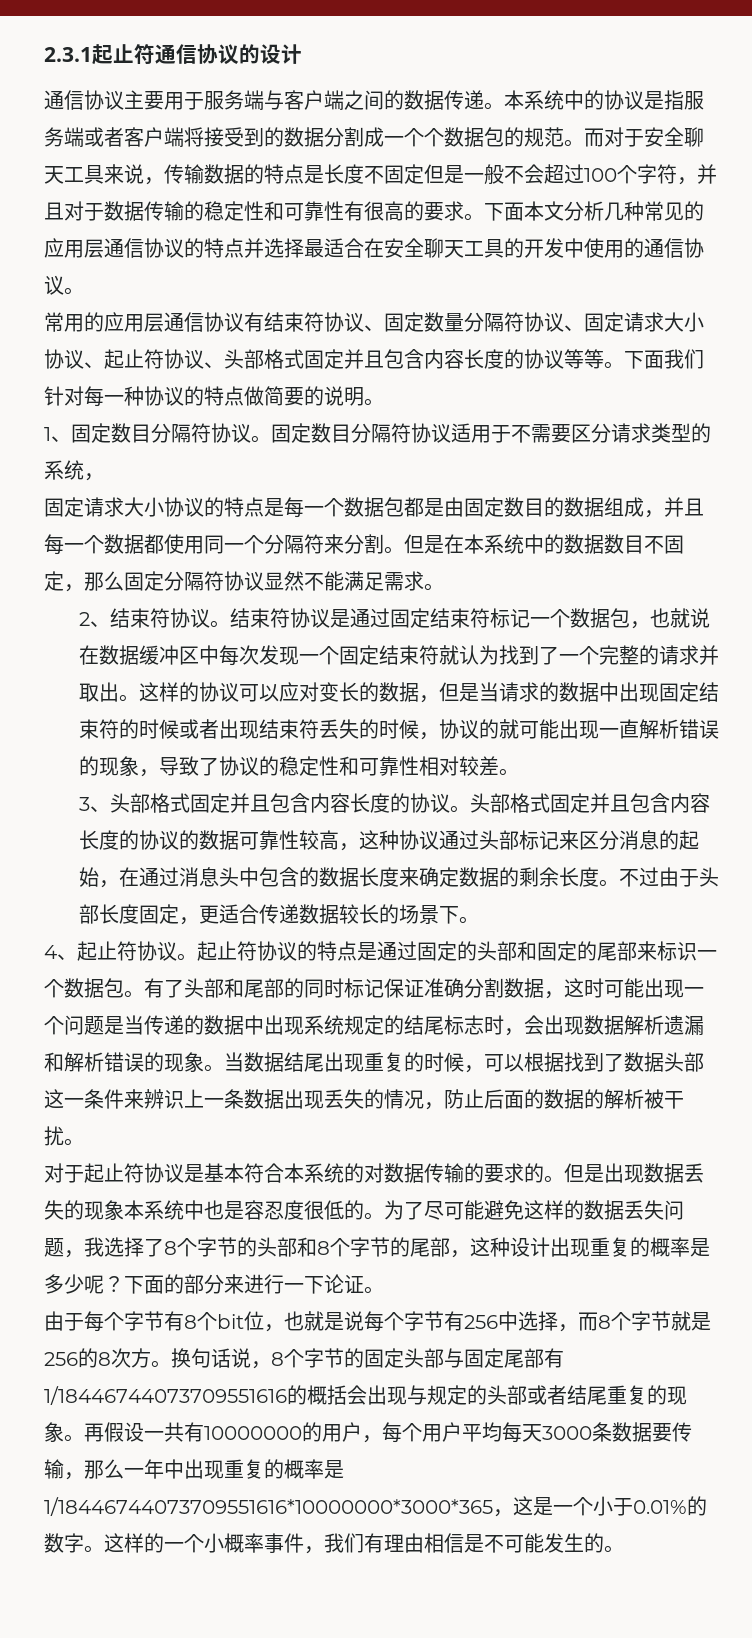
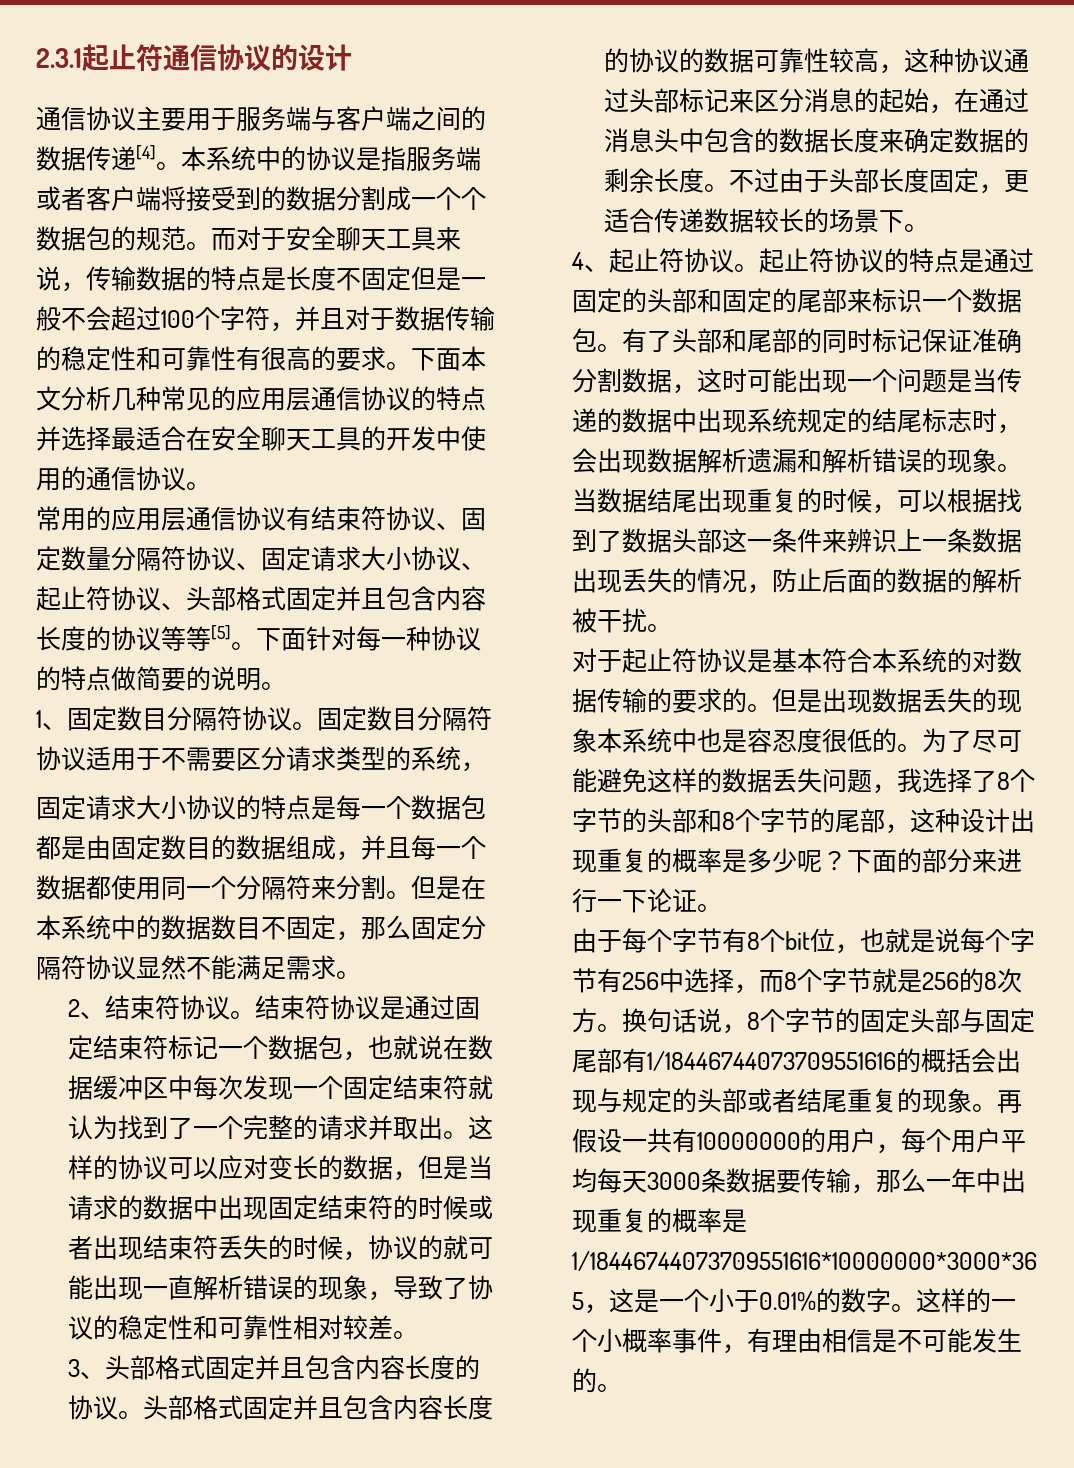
- 通信协议主要用于服务端与客户端之间的数据传递。
+ 通信协议主要用于服务端与客户端之间的数据传递[4]。
- 常用的应用层通信协议有结束符协议、固定数量分隔符协议、固定请求大小协议、起止符协议、头部格式固定并且包含内容长度的协议等等。下面我们针对每一种协议的特点做简要的说明。
+ 常用的应用层通信协议有结束符协议、固定数量分隔符协议、固定请求大小协议、起止符协议、头部格式固定并且包含内容长度的协议等等[5]。下面针对每一种协议的特点做简要的说明。
- 这样的一个小概率事件，我们有理由相信是不可能发生的。
+ 这样的一个小概率事件，有理由相信是不可能发生的。

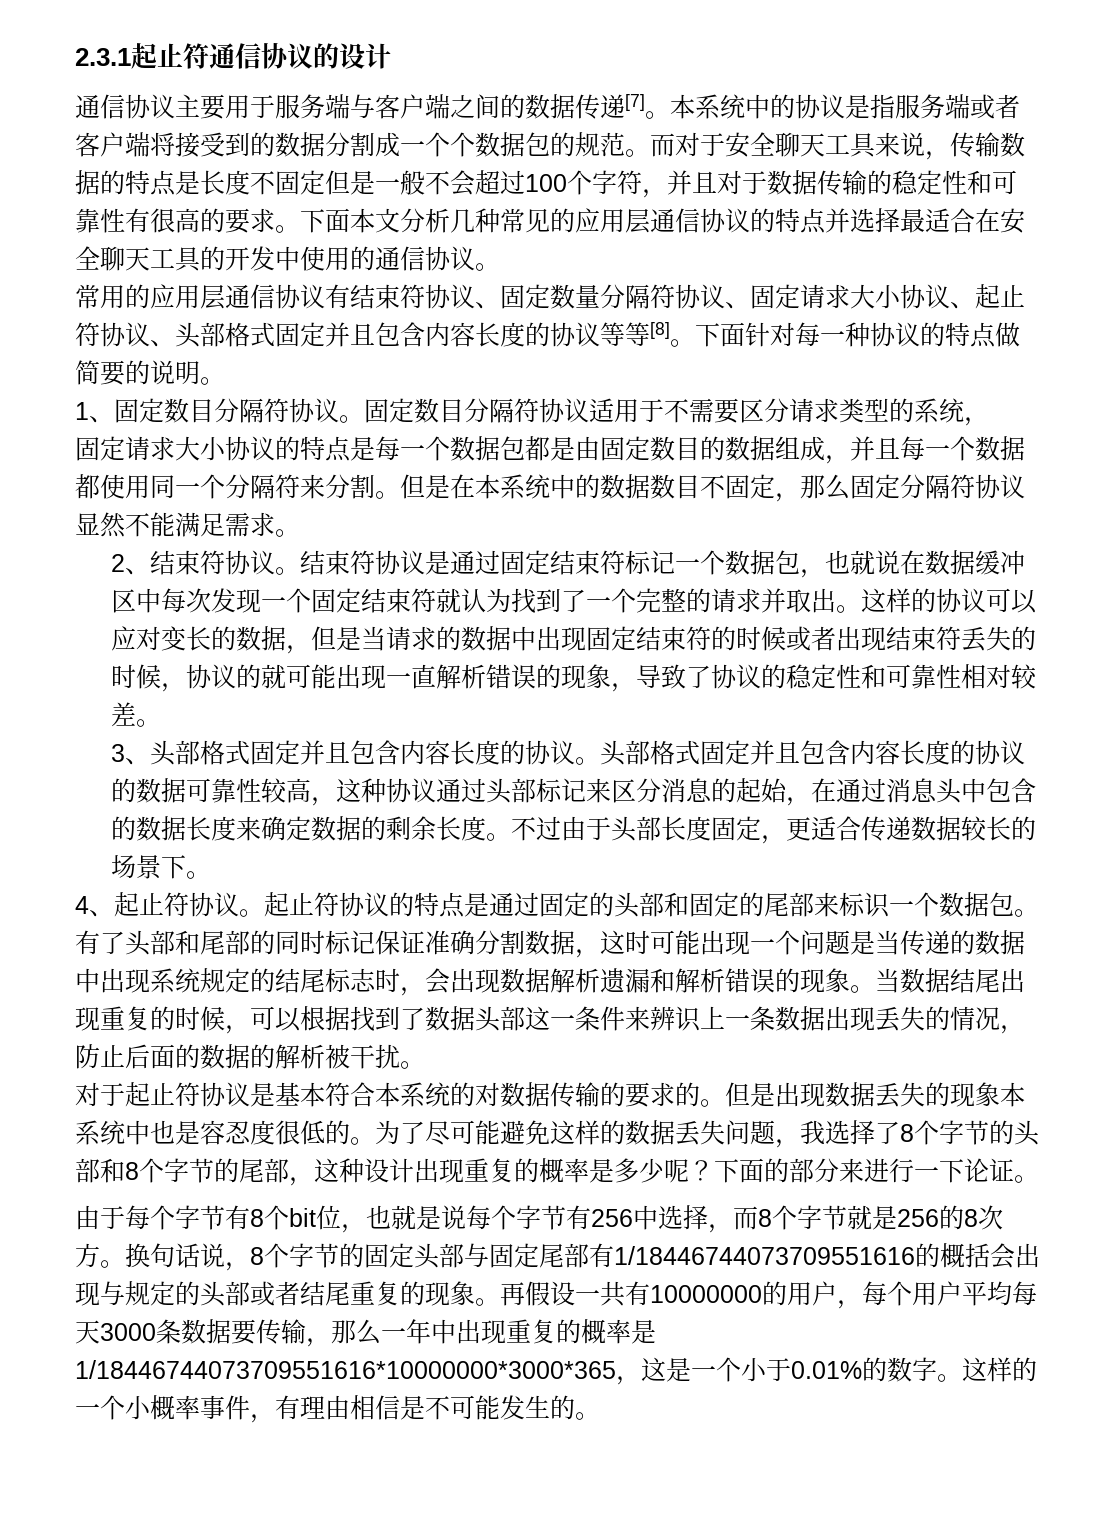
- 通信协议主要用于服务端与客户端之间的数据传递[4]。
+ 通信协议主要用于服务端与客户端之间的数据传递[7]。
- 常用的应用层通信协议有结束符协议、固定数量分隔符协议、固定请求大小协议、起止符协议、头部格式固定并且包含内容长度的协议等等[5]。
+ 常用的应用层通信协议有结束符协议、固定数量分隔符协议、固定请求大小协议、起止符协议、头部格式固定并且包含内容长度的协议等等[8]。

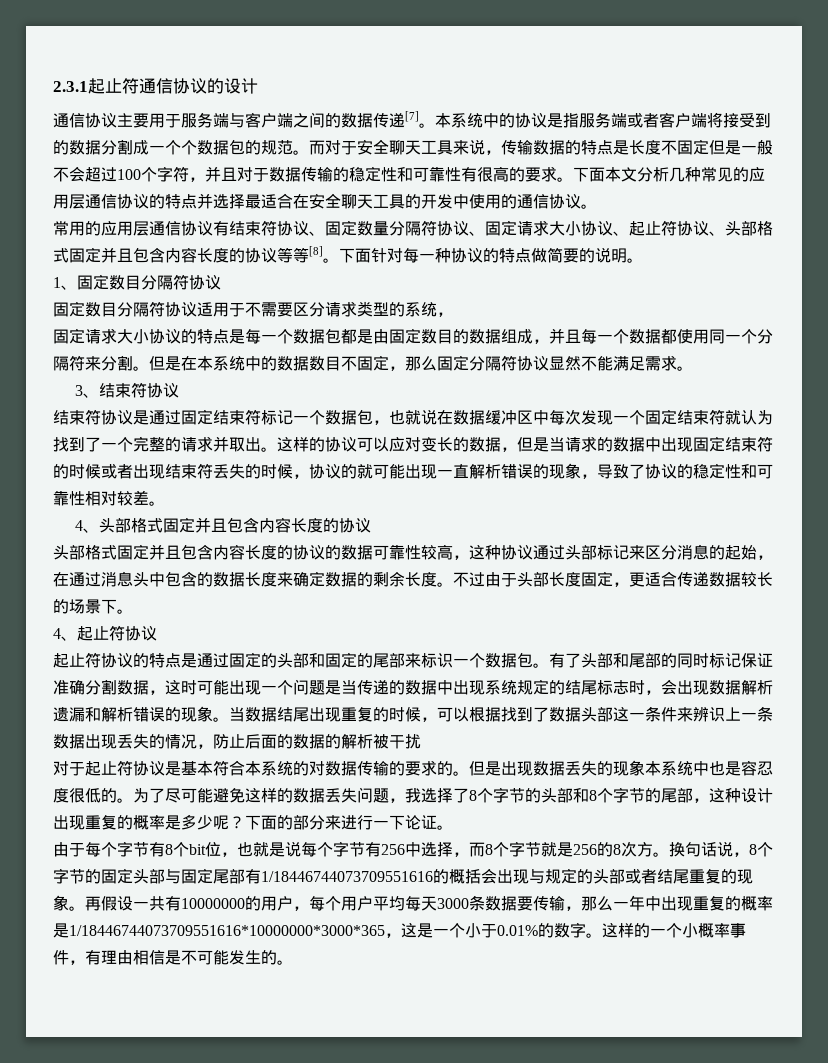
- 1、固定数目分隔符协议。固定数目分隔符协议适用于不需要区分请求类型的系统，
+ 1、固定数目分隔符协议
+ 固定数目分隔符协议适用于不需要区分请求类型的系统，
- 2、结束符协议。结束符协议是通过固定结束符标记一个数据包，也就说在数据缓冲区中每次发现一个固定结束符就认为找到了一个完整的请求并取出。
+ 3、结束符协议
+ 结束符协议是通过固定结束符标记一个数据包，也就说在数据缓冲区中每次发现一个固定结束符就认为找到了一个完整的请求并取出。
- 3、头部格式固定并且包含内容长度的协议。头部格式固定并且包含内容长度的协议的数据可靠性较高，这种协议通过头部标记来区分消息的起始，在通过消息头中包含的数据长度来确定数据的剩余长度。
+ 4、头部格式固定并且包含内容长度的协议
+ 头部格式固定并且包含内容长度的协议的数据可靠性较高，这种协议通过头部标记来区分消息的起始，在通过消息头中包含的数据长度来确定数据的剩余长度。
- 4、起止符协议。起止符协议的特点是通过固定的头部和固定的尾部来标识一个数据包。
+ 4、起止符协议
+ 起止符协议的特点是通过固定的头部和固定的尾部来标识一个数据包。
- 当数据结尾出现重复的时候，可以根据找到了数据头部这一条件来辨识上一条数据出现丢失的情况，防止后面的数据的解析被干扰。
+ 当数据结尾出现重复的时候，可以根据找到了数据头部这一条件来辨识上一条数据出现丢失的情况，防止后面的数据的解析被干扰

